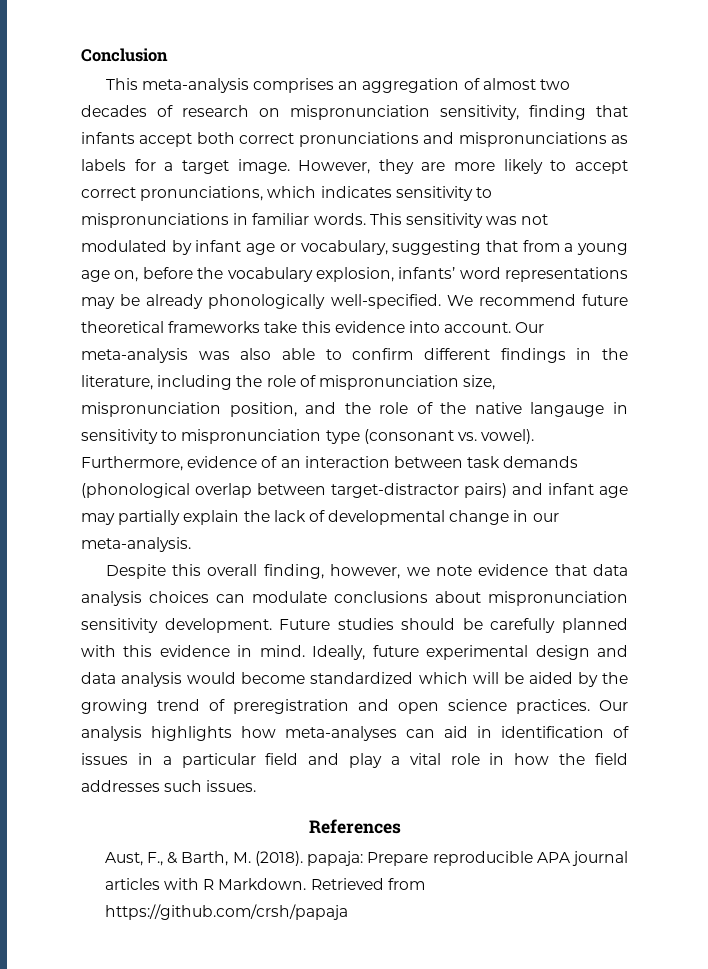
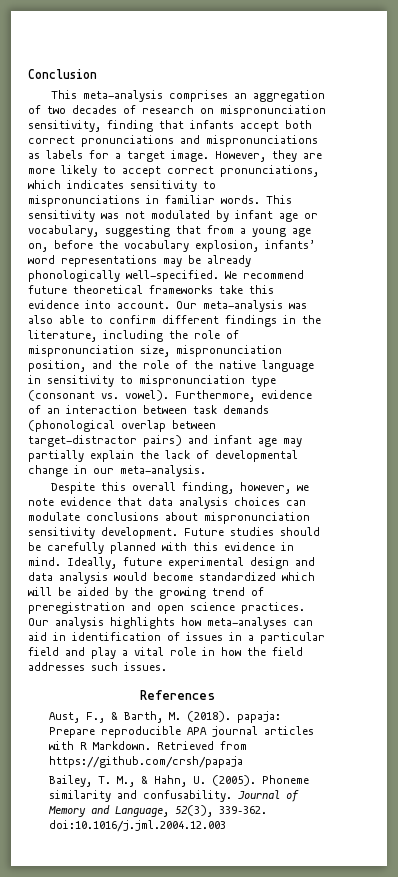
- This meta-analysis comprises an aggregation of almost two decades of research on mispronunciation sensitivity, finding that infants accept both correct pronunciations and mispronunciations as labels for a target image.
+ This meta-analysis comprises an aggregation of two decades of research on mispronunciation sensitivity, finding that infants accept both correct pronunciations and mispronunciations as labels for a target image.
- Our meta-analysis was also able to confirm different findings in the literature, including the role of mispronunciation size, mispronunciation position, and the role of the native langauge in sensitivity to mispronunciation type (consonant vs. vowel).
+ Our meta-analysis was also able to confirm different findings in the literature, including the role of mispronunciation size, mispronunciation position, and the role of the native language in sensitivity to mispronunciation type (consonant vs. vowel).
+ Bailey, T. M., & Hahn, U. (2005). Phoneme similarity and confusability. Journal of Memory and Language, 52(3), 339–362. doi:10.1016/j.jml.2004.12.003

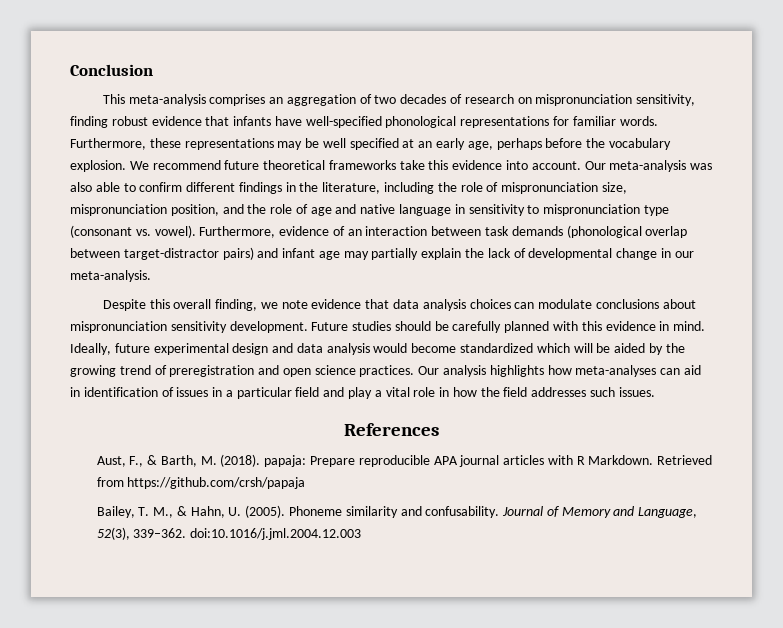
- This meta-analysis comprises an aggregation of two decades of research on mispronunciation sensitivity, finding that infants accept both correct pronunciations and mispronunciations as labels for a target image. However, they are more likely to accept correct pronunciations, which indicates sensitivity to mispronunciations in familiar words. This sensitivity was not modulated by infant age or vocabulary, suggesting that from a young age on, before the vocabulary explosion, infants’ word representations may be already phonologically well-specified.
+ This meta-analysis comprises an aggregation of two decades of research on mispronunciation sensitivity, finding robust evidence that infants have well-specified phonological representations for familiar words. Furthermore, these representations may be well specified at an early age, perhaps before the vocabulary explosion.
- Our meta-analysis was also able to confirm different findings in the literature, including the role of mispronunciation size, mispronunciation position, and the role of the native language in sensitivity to mispronunciation type (consonant vs. vowel).
+ Our meta-analysis was also able to confirm different findings in the literature, including the role of mispronunciation size, mispronunciation position, and the role of age and native language in sensitivity to mispronunciation type (consonant vs. vowel).
- Despite this overall finding, however, we note evidence that data analysis choices can modulate conclusions about mispronunciation sensitivity development.
+ Despite this overall finding, we note evidence that data analysis choices can modulate conclusions about mispronunciation sensitivity development.

